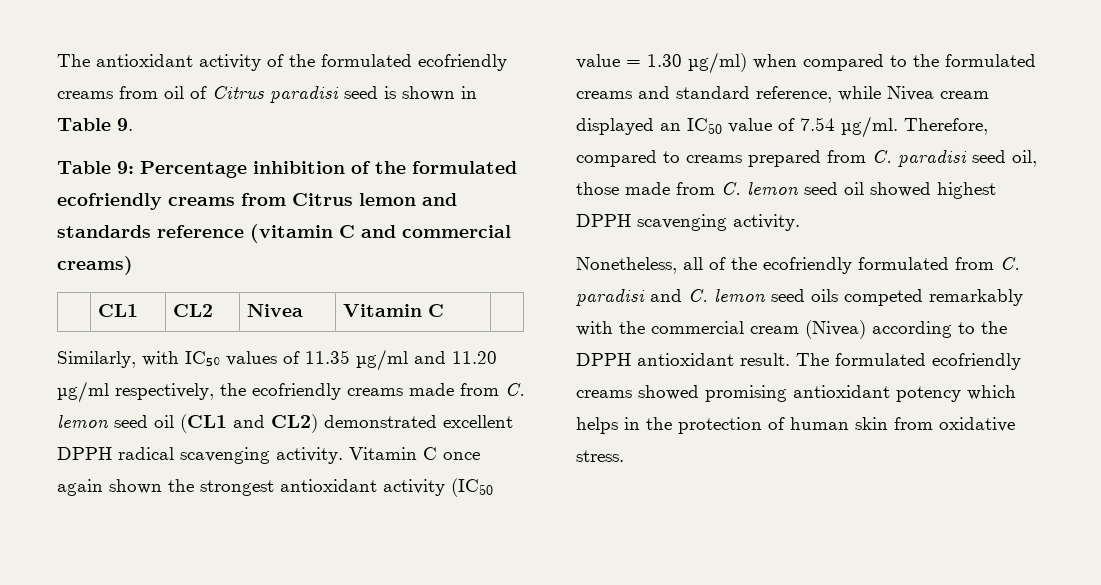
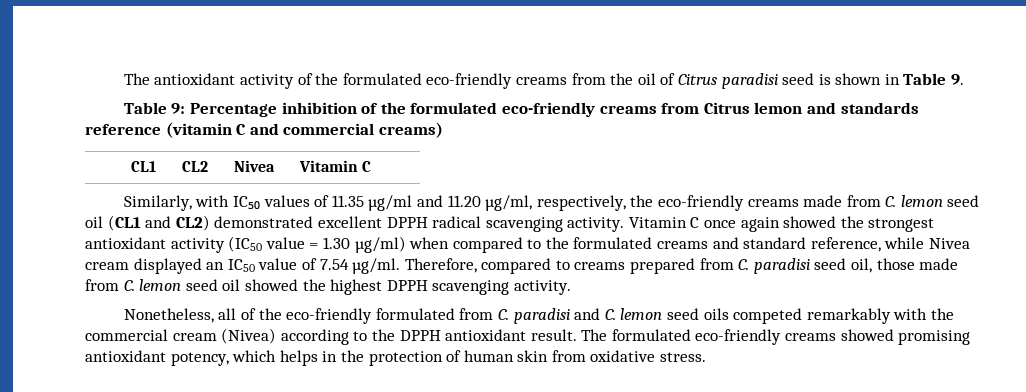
- The antioxidant activity of the formulated ecofriendly creams from oil of Citrus paradisi seed is shown in Table 9.
+ The antioxidant activity of the formulated eco-friendly creams from the oil of Citrus paradisi seed is shown in Table 9.
- Table 9: Percentage inhibition of the formulated ecofriendly creams from Citrus lemon and standards reference (vitamin C and commercial creams)
+ Table 9: Percentage inhibition of the formulated eco-friendly creams from Citrus lemon and standards reference (vitamin C and commercial creams)
- Similarly, with IC₅₀ values of 11.35 µg/ml and 11.20 µg/ml respectively, the ecofriendly creams made from C. lemon seed oil (CL1 and CL2) demonstrated excellent DPPH radical scavenging activity.
+ Similarly, with IC₅₀ values of 11.35 µg/ml and 11.20 µg/ml, respectively, the eco-friendly creams made from C. lemon seed oil (CL1 and CL2) demonstrated excellent DPPH radical scavenging activity.
- Vitamin C once again shown the strongest antioxidant activity (IC50 value = 1.30 µg/ml) when compared to the formulated creams and standard reference, while Nivea cream displayed an IC50 value of 7.54 µg/ml.
+ Vitamin C once again showed the strongest antioxidant activity (IC50 value = 1.30 µg/ml) when compared to the formulated creams and standard reference, while Nivea cream displayed an IC50 value of 7.54 µg/ml.
- Therefore, compared to creams prepared from C. paradisi seed oil, those made from C. lemon seed oil showed highest DPPH scavenging activity.
+ Therefore, compared to creams prepared from C. paradisi seed oil, those made from C. lemon seed oil showed the highest DPPH scavenging activity.
- Nonetheless, all of the ecofriendly formulated from C. paradisi and C. lemon seed oils competed remarkably with the commercial cream (Nivea) according to the DPPH antioxidant result.
+ Nonetheless, all of the eco-friendly formulated from C. paradisi and C. lemon seed oils competed remarkably with the commercial cream (Nivea) according to the DPPH antioxidant result.
- The formulated ecofriendly creams showed promising antioxidant potency which helps in the protection of human skin from oxidative stress.
+ The formulated eco-friendly creams showed promising antioxidant potency, which helps in the protection of human skin from oxidative stress.

